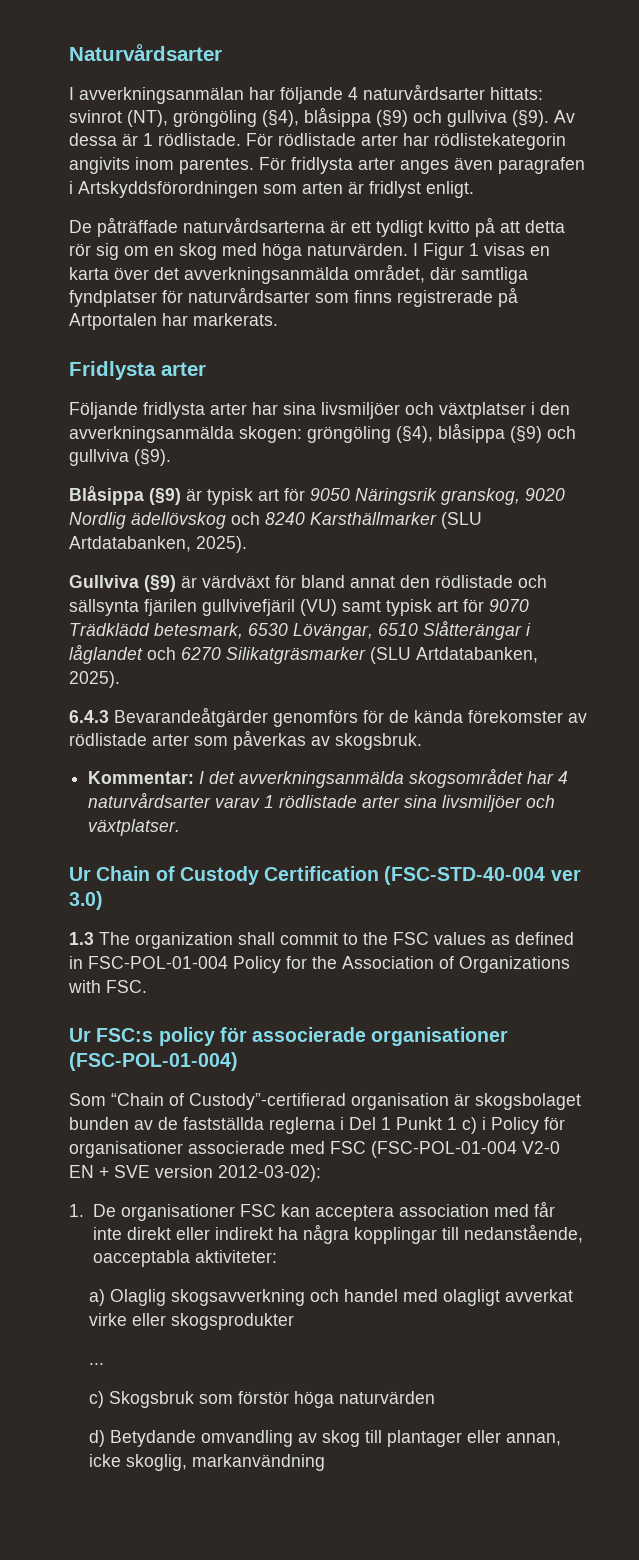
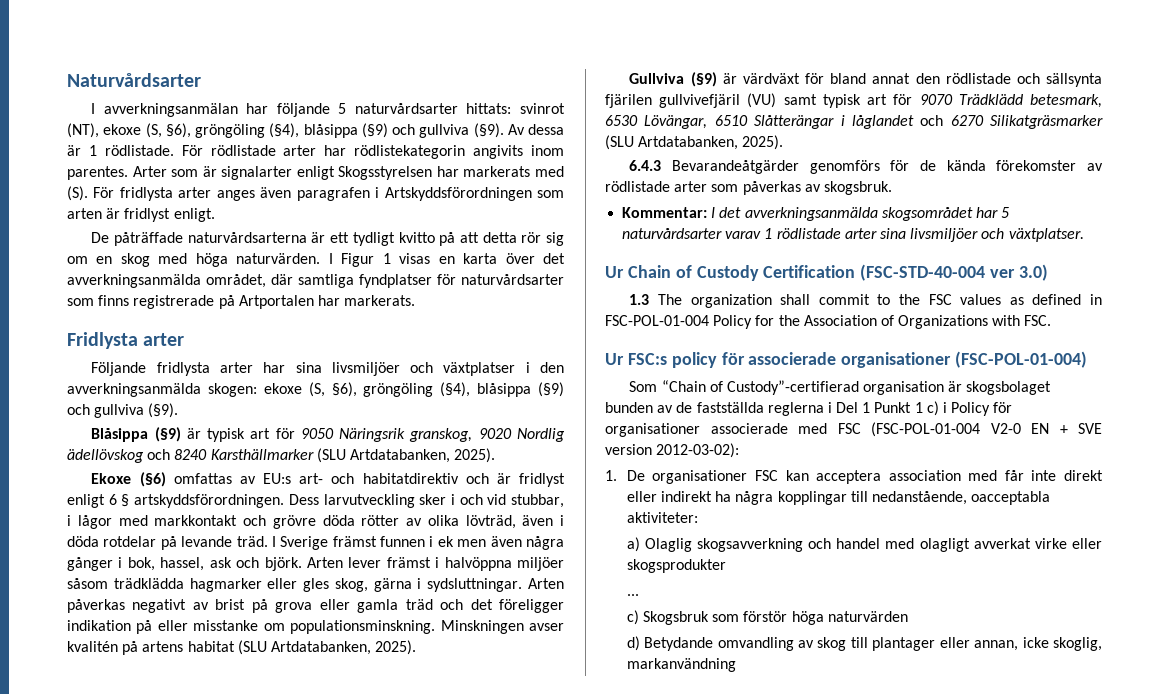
- I avverkningsanmälan har följande 4 naturvårdsarter hittats: svinrot (NT), gröngöling (§4), blåsippa (§9) och gullviva (§9).
+ I avverkningsanmälan har följande 5 naturvårdsarter hittats: svinrot (NT), ekoxe (S, §6), gröngöling (§4), blåsippa (§9) och gullviva (§9).
- För fridlysta arter anges även paragrafen i Artskyddsförordningen som arten är fridlyst enligt.
+ Arter som är signalarter enligt Skogsstyrelsen har markerats med (S). För fridlysta arter anges även paragrafen i Artskyddsförordningen som arten är fridlyst enligt.
- Följande fridlysta arter har sina livsmiljöer och växtplatser i den avverkningsanmälda skogen: gröngöling (§4), blåsippa (§9) och gullviva (§9).
+ Följande fridlysta arter har sina livsmiljöer och växtplatser i den avverkningsanmälda skogen: ekoxe (S, §6), gröngöling (§4), blåsippa (§9) och gullviva (§9).
+ Ekoxe (§6) omfattas av EU:s art- och habitatdirektiv och är fridlyst enligt 6 § artskyddsförordningen. Dess larvutveckling sker i och vid stubbar, i lågor med markkontakt och grövre döda rötter av olika lövträd, även i döda rotdelar på levande träd. I Sverige främst funnen i ek men även några gånger i bok, hassel, ask och björk. Arten lever främst i halvöppna miljöer såsom trädklädda hagmarker eller gles skog, gärna i sydsluttningar. Arten påverkas negativt av brist på grova eller gamla träd och det föreligger indikation på eller misstanke om populationsminskning. Minskningen avser kvalitén på artens habitat (SLU Artdatabanken, 2025).
- Kommentar: I det avverkningsanmälda skogsområdet har 4 naturvårdsarter varav 1 rödlistade arter sina livsmiljöer och växtplatser.
+ Kommentar: I det avverkningsanmälda skogsområdet har 5 naturvårdsarter varav 1 rödlistade arter sina livsmiljöer och växtplatser.

